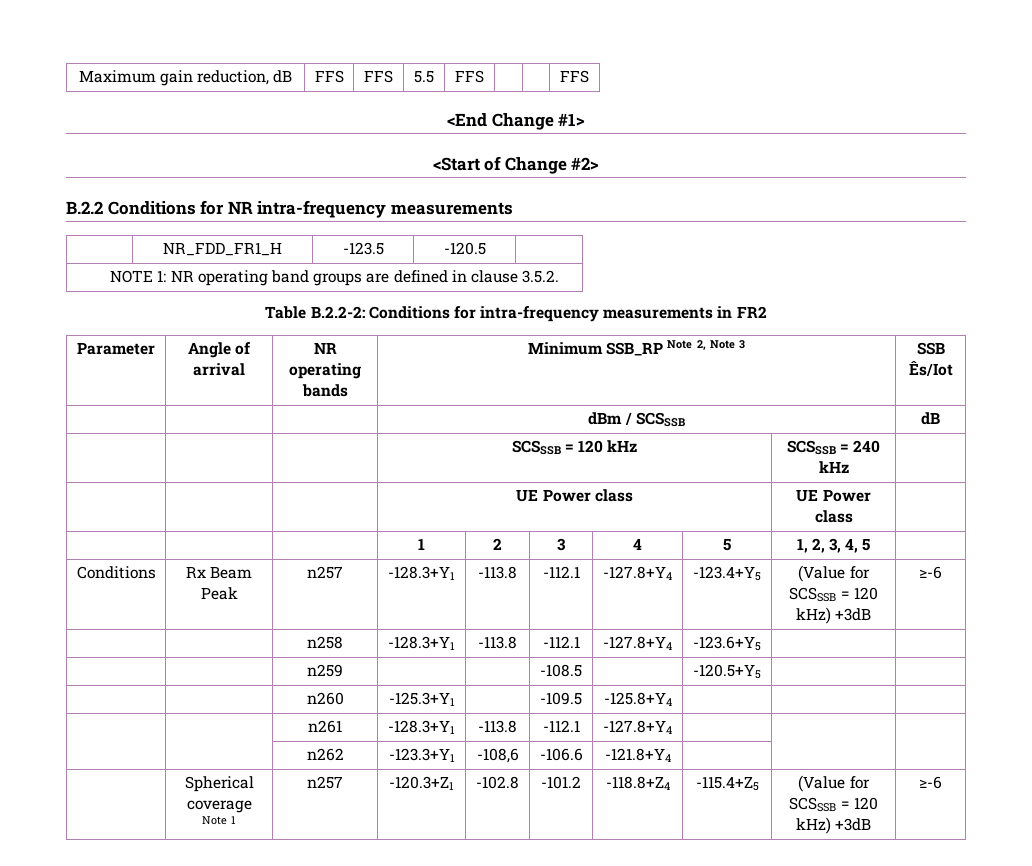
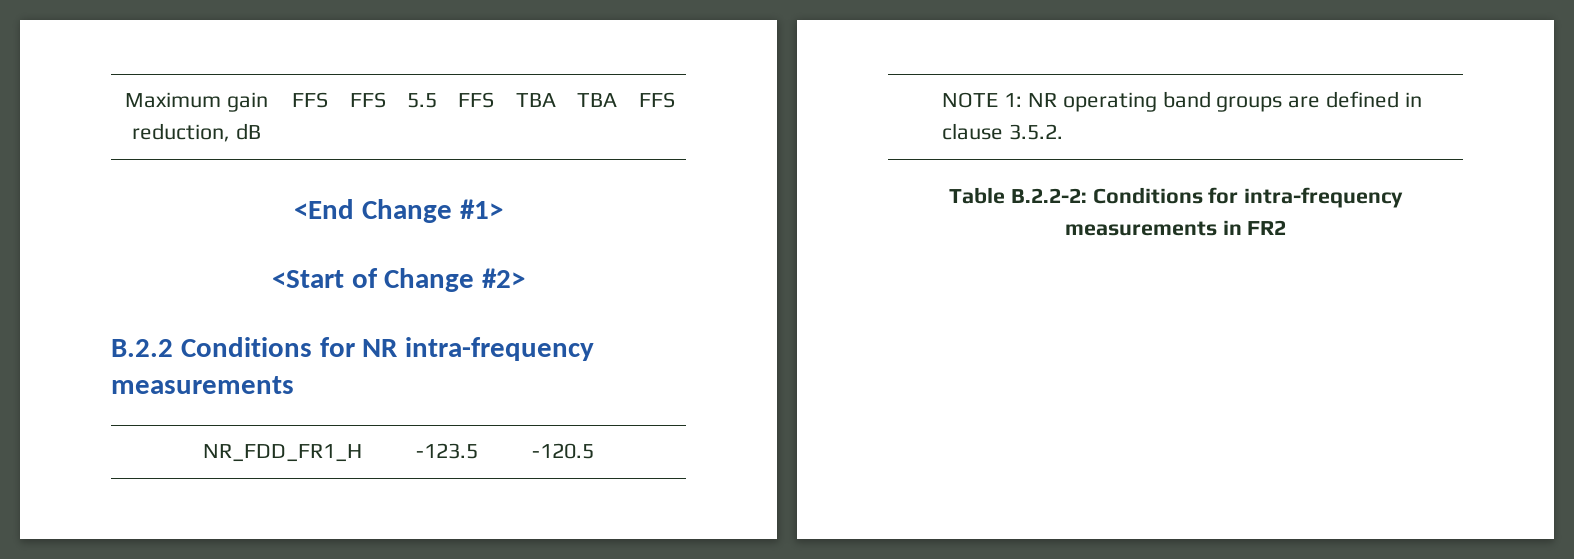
- Maximum gain reduction, dB | FFS | FFS | 5.5 | FFS | | | FFS
+ Maximum gain reduction, dB | FFS | FFS | 5.5 | FFS | TBA | TBA | FFS
- Parameter | Angle of arrival | NR operating bands | Minimum SSB_RP Note 2, Note 3 | SSB Ês/Iot
- | | | dBm / SCSSSB | dB
- | | | SCSSSB = 120 kHz | SCSSSB = 240 kHz |
- | | | UE Power class | UE Power class |
- | | | 1 | 2 | 3 | 4 | 5 | 1, 2, 3, 4, 5 |
- Conditions | Rx Beam Peak | n257 | -128.3+Y1 | -113.8 | -112.1 | -127.8+Y4 | -123.4+Y5 | (Value for SCSSSB = 120 kHz) +3dB | ≥-6
- | | n258 | -128.3+Y1 | -113.8 | -112.1 | -127.8+Y4 | -123.6+Y5 | |
- | | n259 | | | -108.5 | | -120.5+Y5 | |
- | | n260 | -125.3+Y1 | | -109.5 | -125.8+Y4 | | |
- | | n261 | -128.3+Y1 | -113.8 | -112.1 | -127.8+Y4 | | |
- | | n262 | -123.3+Y1 | -108,6 | -106.6 | -121.8+Y4 | | |
- | Spherical coverage Note 1 | n257 | -120.3+Z1 | -102.8 | -101.2 | -118.8+Z4 | -115.4+Z5 | (Value for SCSSSB = 120 kHz) +3dB | ≥-6

